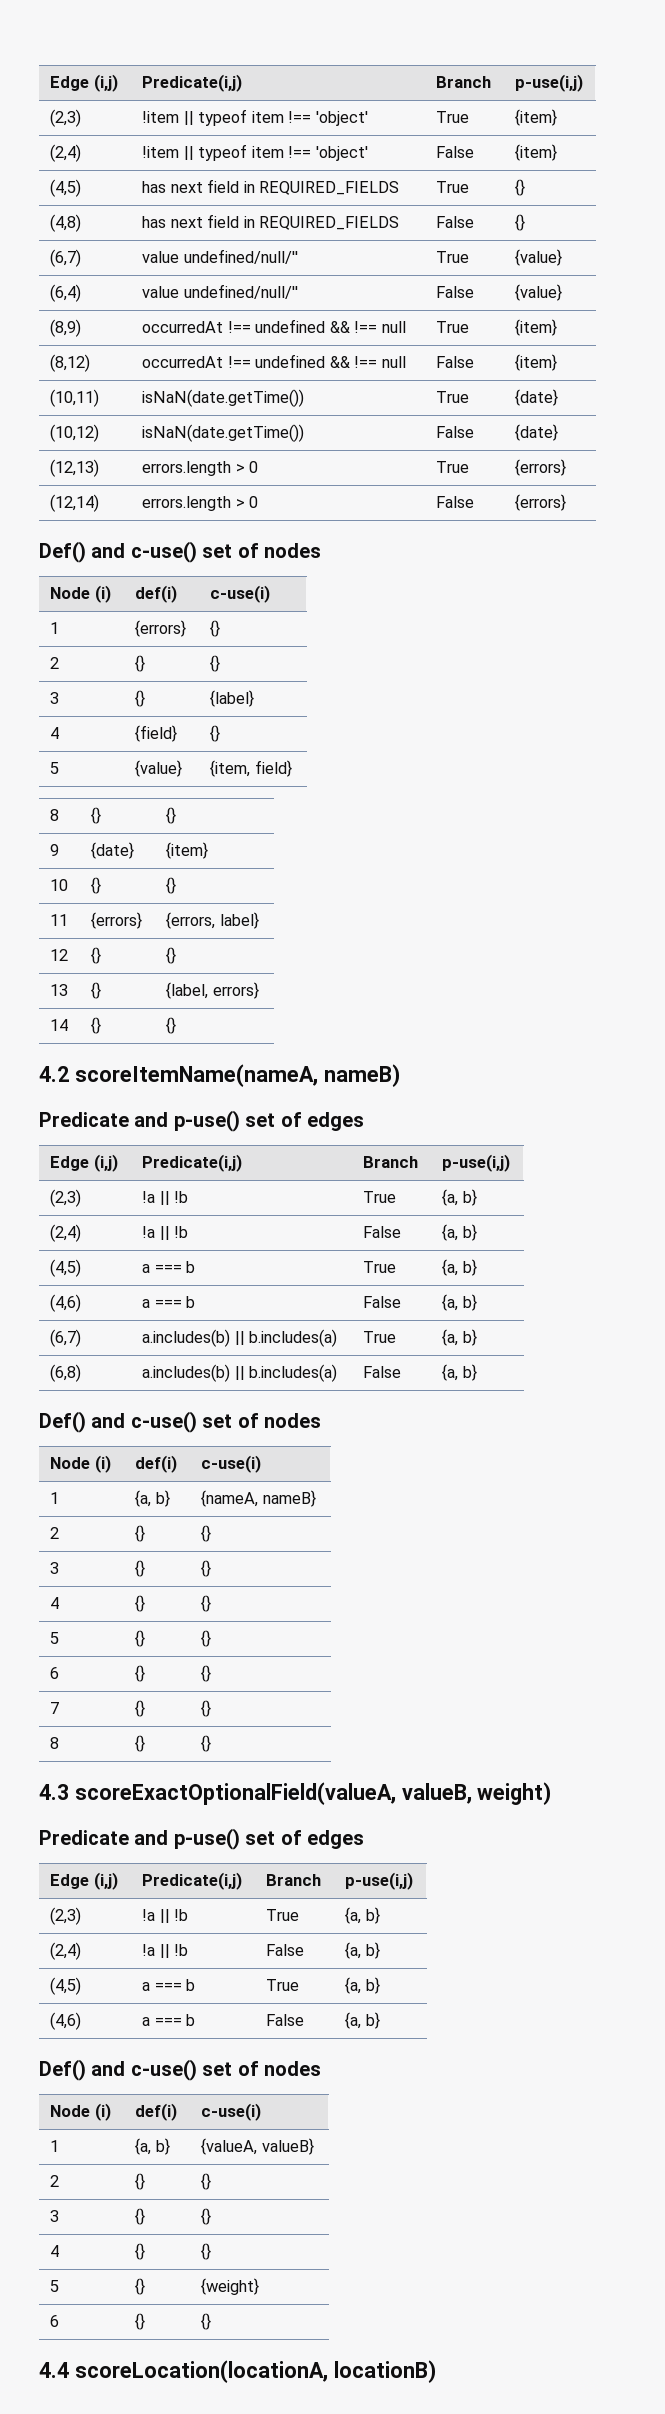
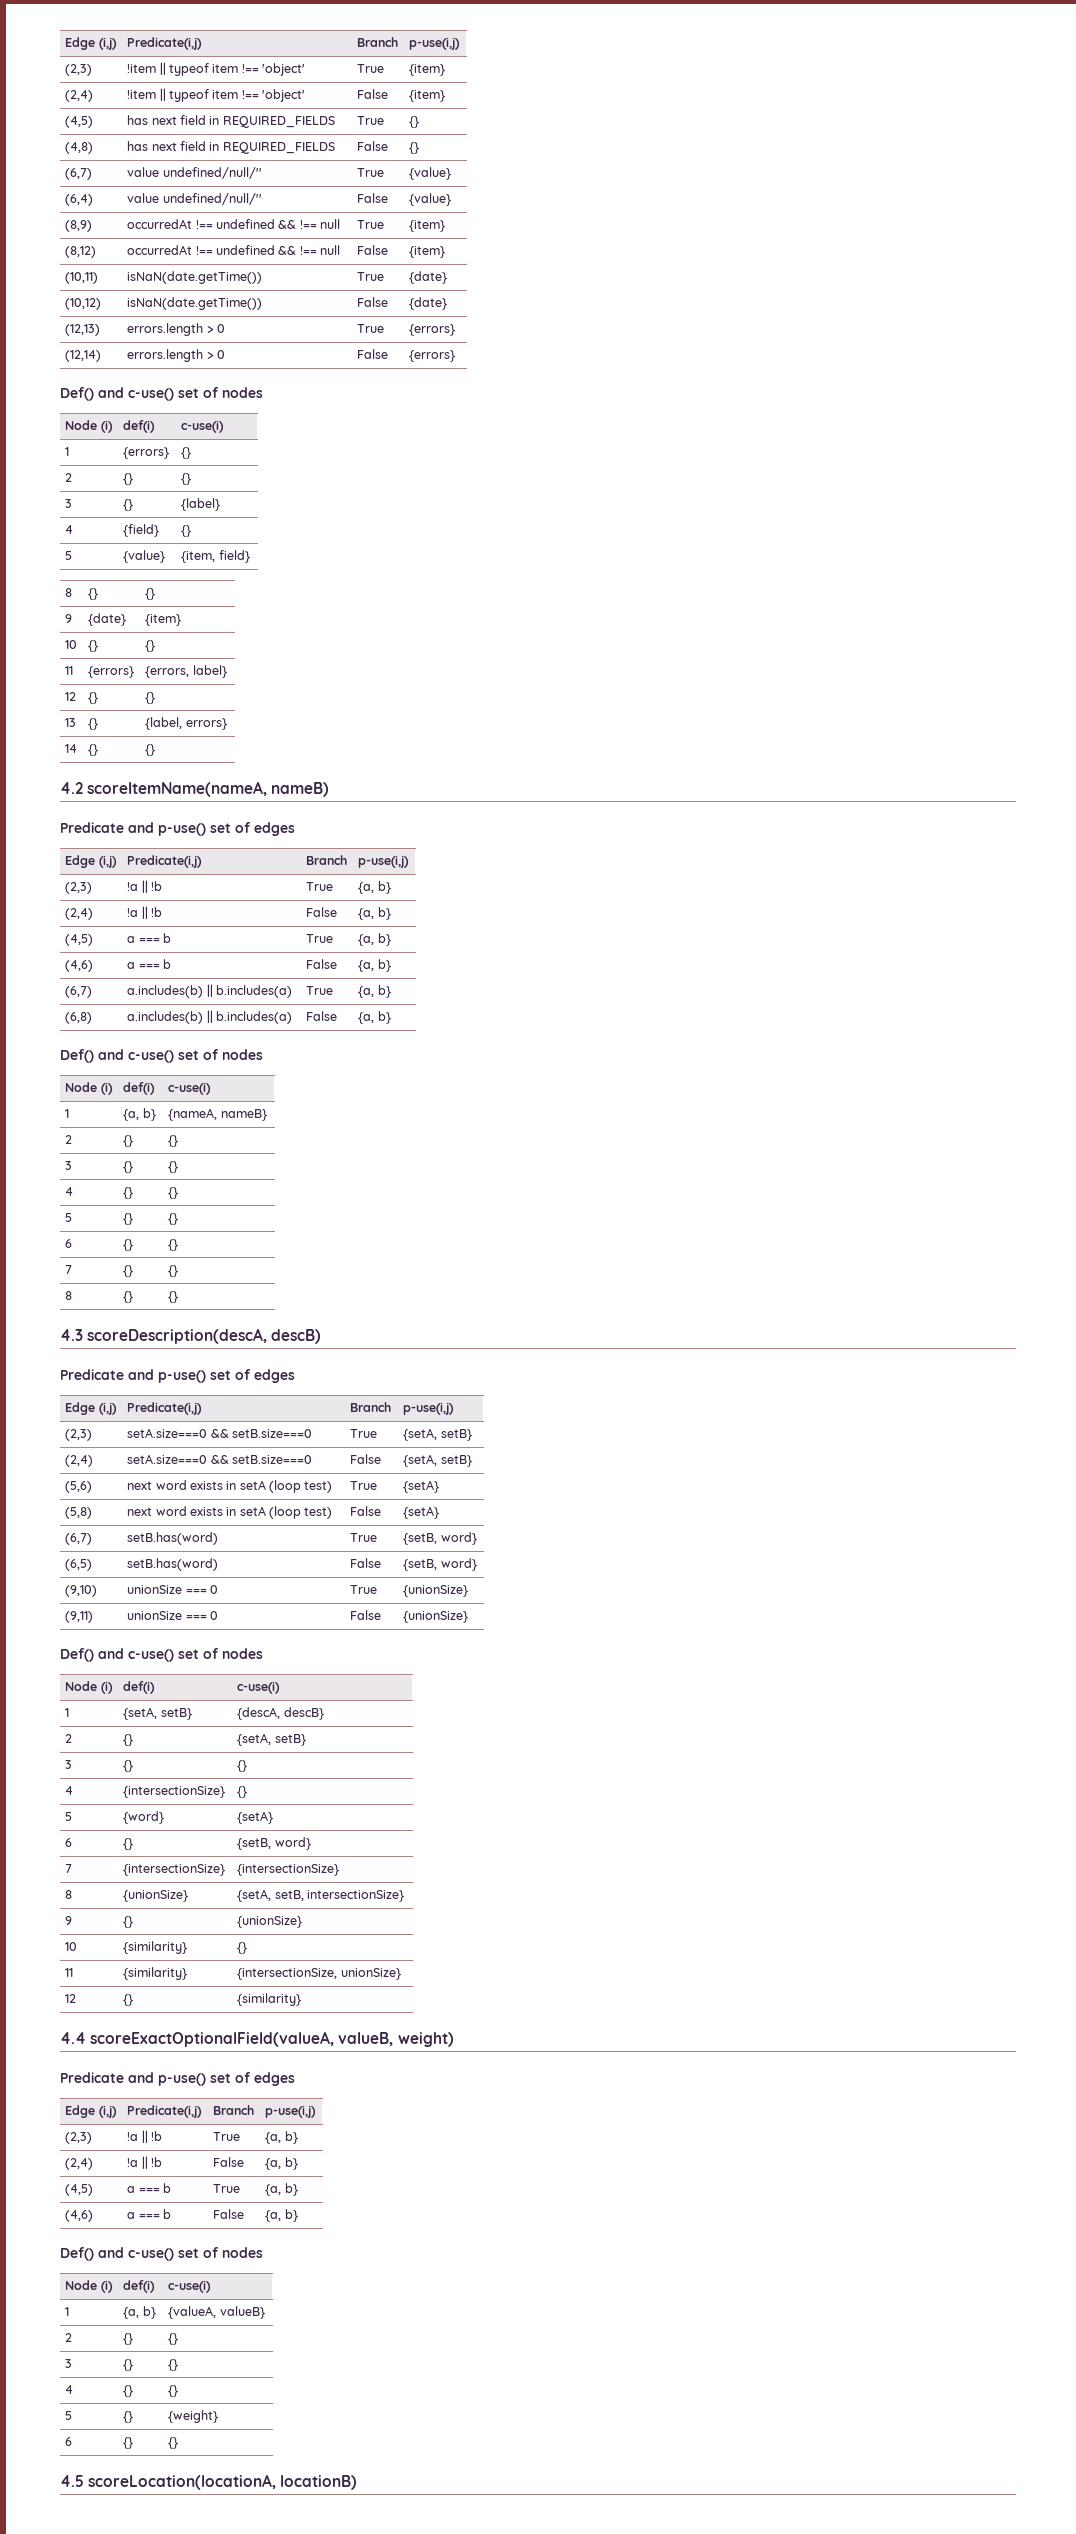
- 4.3 scoreExactOptionalField(valueA, valueB, weight)
+ 4.3 scoreDescription(descA, descB)
+ Predicate and p-use() set of edges
+ Edge (i,j) | Predicate(i,j) | Branch | p-use(i,j)
+ (2,3) | setA.size===0 && setB.size===0 | True | {setA, setB}
+ (2,4) | setA.size===0 && setB.size===0 | False | {setA, setB}
+ (5,6) | next word exists in setA (loop test) | True | {setA}
+ (5,8) | next word exists in setA (loop test) | False | {setA}
+ (6,7) | setB.has(word) | True | {setB, word}
+ (6,5) | setB.has(word) | False | {setB, word}
+ (9,10) | unionSize === 0 | True | {unionSize}
+ (9,11) | unionSize === 0 | False | {unionSize}
+ Def() and c-use() set of nodes
+ Node (i) | def(i) | c-use(i)
+ 1 | {setA, setB} | {descA, descB}
+ 2 | {} | {setA, setB}
+ 3 | {} | {}
+ 4 | {intersectionSize} | {}
+ 5 | {word} | {setA}
+ 6 | {} | {setB, word}
+ 7 | {intersectionSize} | {intersectionSize}
+ 8 | {unionSize} | {setA, setB, intersectionSize}
+ 9 | {} | {unionSize}
+ 10 | {similarity} | {}
+ 11 | {similarity} | {intersectionSize, unionSize}
+ 12 | {} | {similarity}
+ 4.4 scoreExactOptionalField(valueA, valueB, weight)
- 4.4 scoreLocation(locationA, locationB)
+ 4.5 scoreLocation(locationA, locationB)

